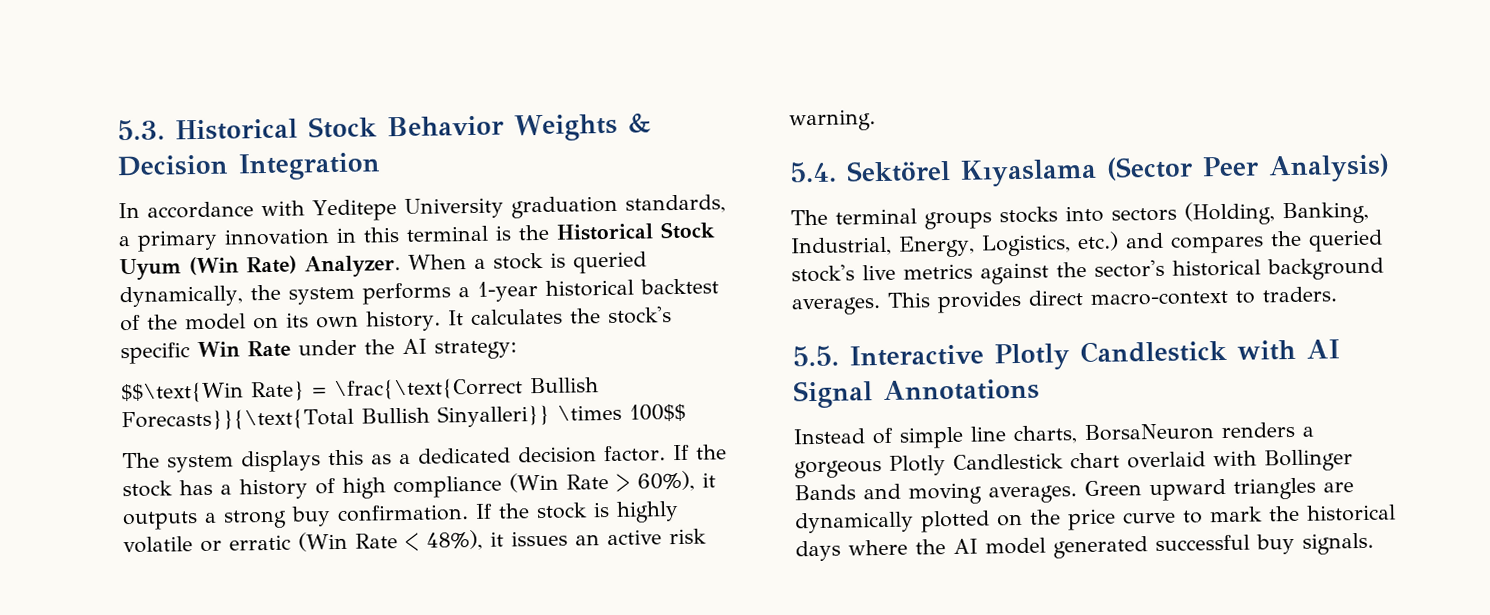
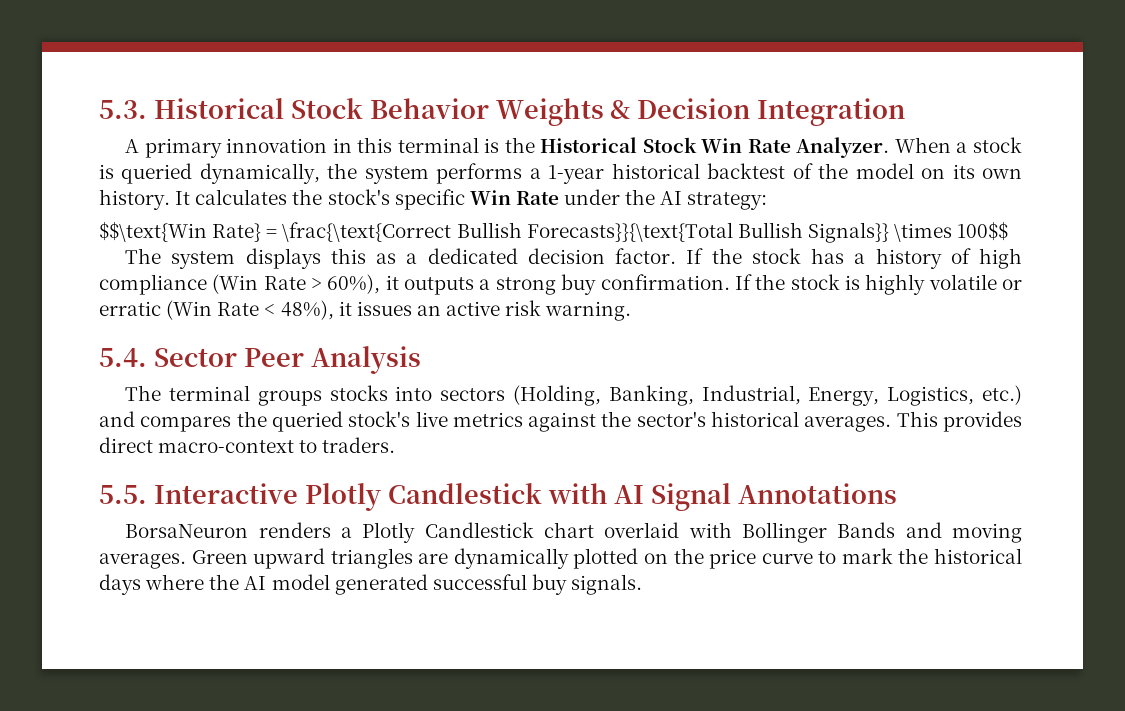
- In accordance with Yeditepe University graduation standards, a primary innovation in this terminal is the Historical Stock Uyum (Win Rate) Analyzer.
+ A primary innovation in this terminal is the Historical Stock Win Rate Analyzer.
- $$\text{Win Rate} = \frac{\text{Correct Bullish Forecasts}}{\text{Total Bullish Sinyalleri}} \times 100$$
+ $$\text{Win Rate} = \frac{\text{Correct Bullish Forecasts}}{\text{Total Bullish Signals}} \times 100$$
- 5.4. Sektörel Kıyaslama (Sector Peer Analysis)
+ 5.4. Sector Peer Analysis
- The terminal groups stocks into sectors (Holding, Banking, Industrial, Energy, Logistics, etc.) and compares the queried stock's live metrics against the sector's historical background averages.
+ The terminal groups stocks into sectors (Holding, Banking, Industrial, Energy, Logistics, etc.) and compares the queried stock's live metrics against the sector's historical averages.
- Instead of simple line charts, BorsaNeuron renders a gorgeous Plotly Candlestick chart overlaid with Bollinger Bands and moving averages.
+ BorsaNeuron renders a Plotly Candlestick chart overlaid with Bollinger Bands and moving averages.

